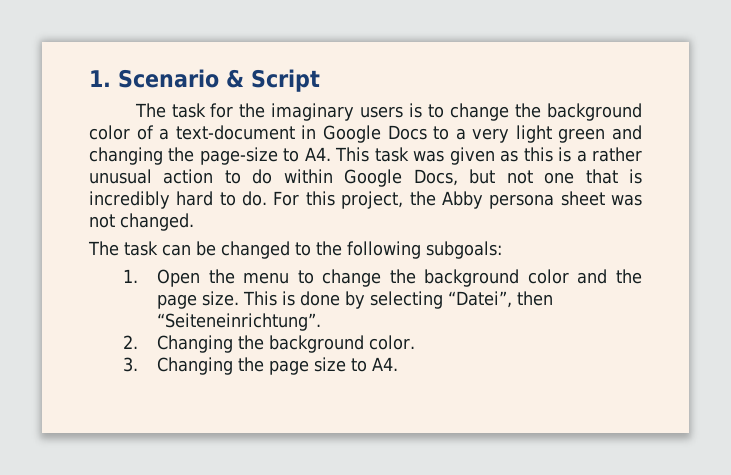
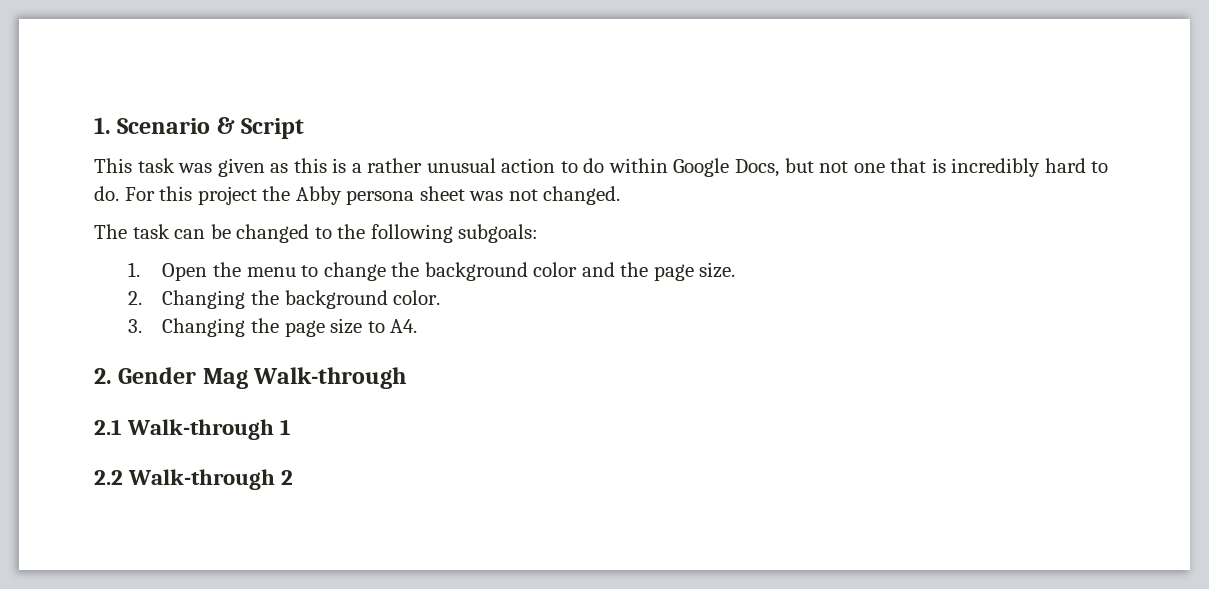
- The task for the imaginary users is to change the background color of a text-document in Google Docs to a very light green and changing the page-size to A4. This task was given as this is a rather unusual action to do within Google Docs, but not one that is incredibly hard to do.
+ This task was given as this is a rather unusual action to do within Google Docs, but not one that is incredibly hard to do.
- For this project, the Abby persona sheet was not changed.
+ For this project the Abby persona sheet was not changed.
- This is done by selecting “Datei”, then “Seiteneinrichtung”.
+ 2. Gender Mag Walk-through
+ 2.1 Walk-through 1
+ 2.2 Walk-through 2

